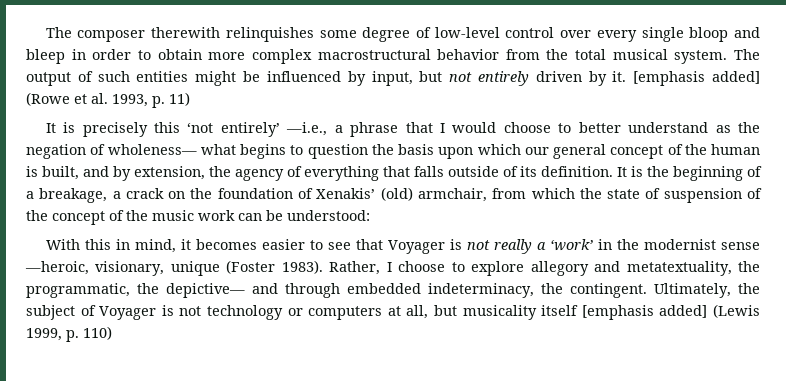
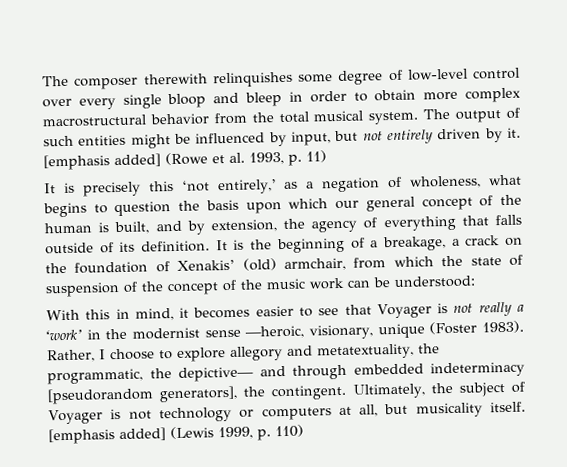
- It is precisely this ‘not entirely’ —i.e., a phrase that I would choose to better understand as the negation of wholeness— what begins to question the basis upon which our general concept of the human is built, and by extension, the agency of everything that falls outside of its definition.
+ It is precisely this ‘not entirely,’ as a negation of wholeness, what begins to question the basis upon which our general concept of the human is built, and by extension, the agency of everything that falls outside of its definition.
- Rather, I choose to explore allegory and metatextuality, the programmatic, the depictive— and through embedded indeterminacy, the contingent.
+ Rather, I choose to explore allegory and metatextuality, the programmatic, the depictive— and through embedded indeterminacy [pseudorandom generators], the contingent.
- Ultimately, the subject of Voyager is not technology or computers at all, but musicality itself [emphasis added] (Lewis 1999, p. 110)
+ Ultimately, the subject of Voyager is not technology or computers at all, but musicality itself. [emphasis added] (Lewis 1999, p. 110)

